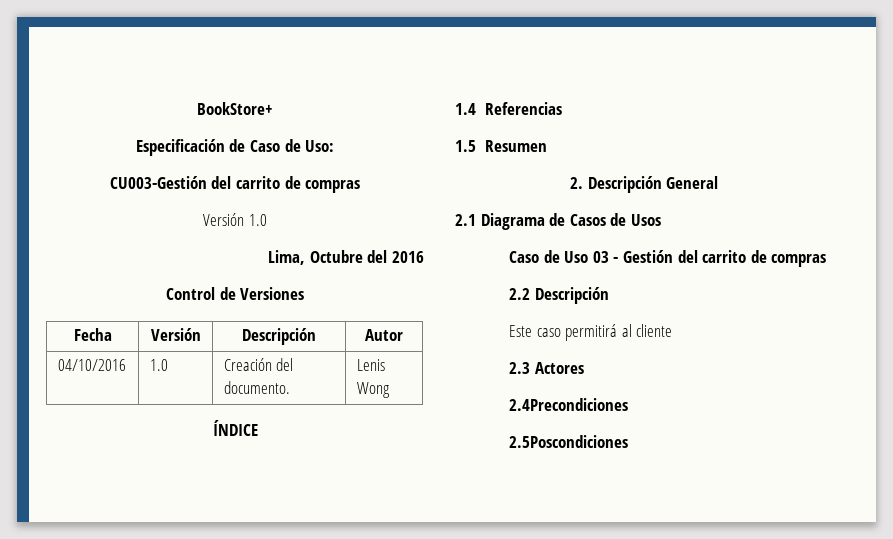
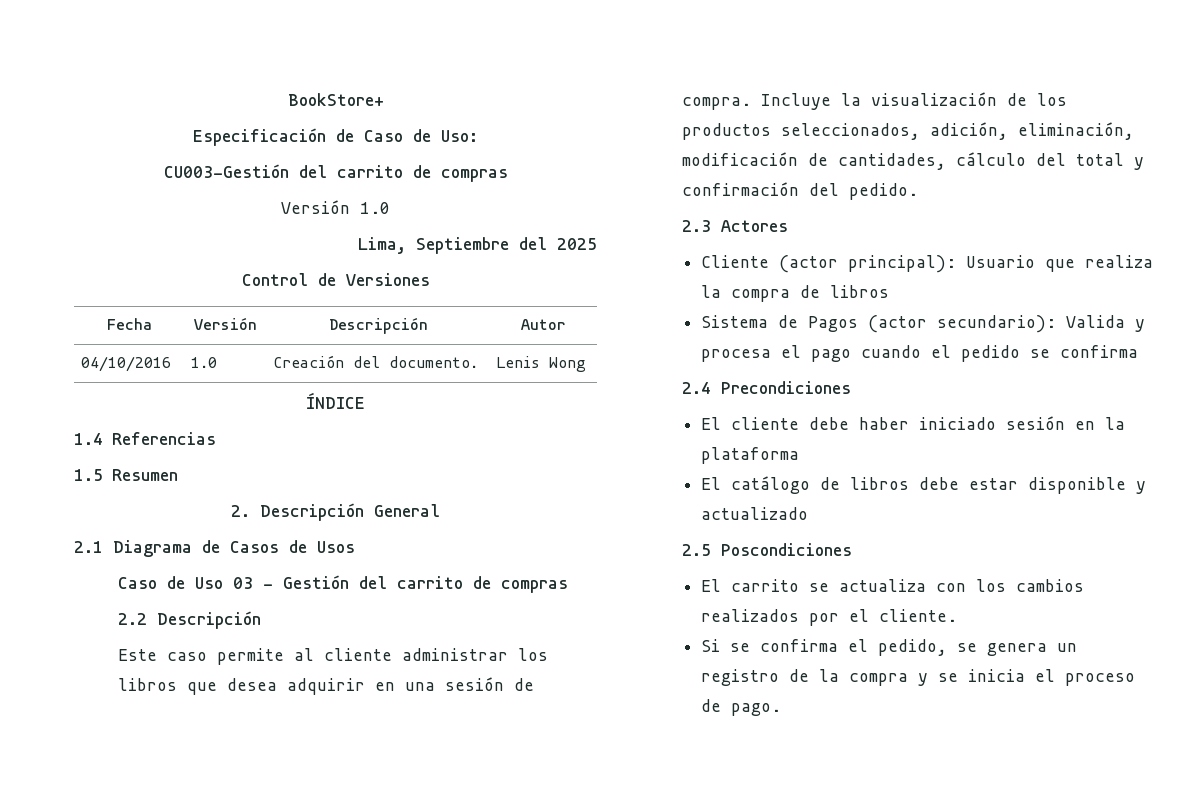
- Lima, Octubre del 2016
+ Lima, Septiembre del 2025
- Este caso permitirá al cliente
+ Este caso permite al cliente administrar los libros que desea adquirir en una sesión de compra. Incluye la visualización de los productos seleccionados, adición, eliminación, modificación de cantidades, cálculo del total y confirmación del pedido.
  2.3 Actores
- 2.4Precondiciones
- 2.5Poscondiciones
+ Cliente (actor principal): Usuario que realiza la compra de libros
+ Sistema de Pagos (actor secundario): Valida y procesa el pago cuando el pedido se confirma
+ 2.4 Precondiciones
+ El cliente debe haber iniciado sesión en la plataforma
+ El catálogo de libros debe estar disponible y actualizado
+ 2.5 Poscondiciones
+ El carrito se actualiza con los cambios realizados por el cliente.
+ Si se confirma el pedido, se genera un registro de la compra y se inicia el proceso de pago.

